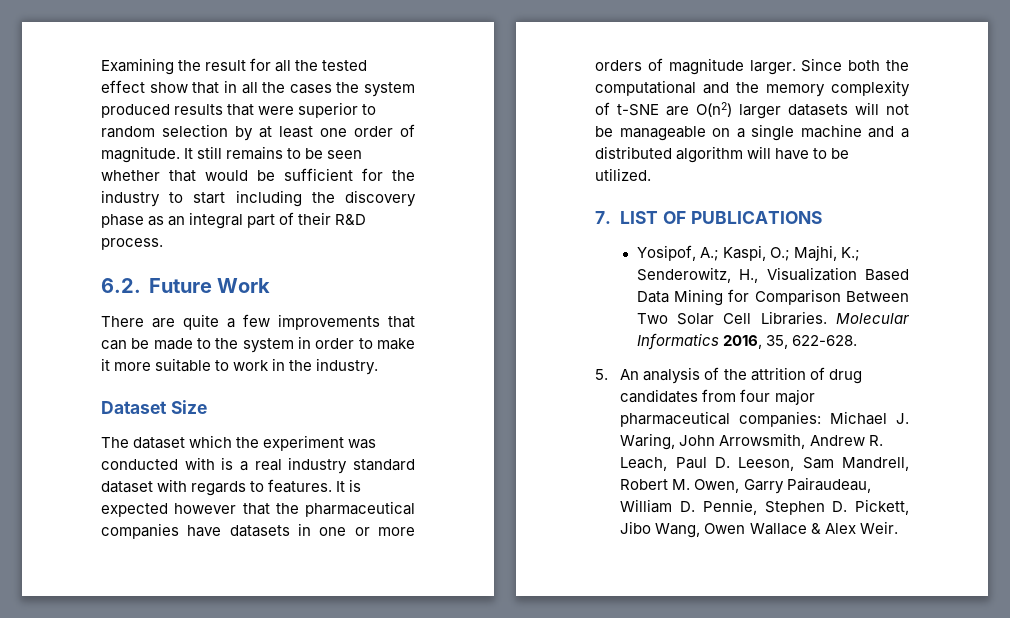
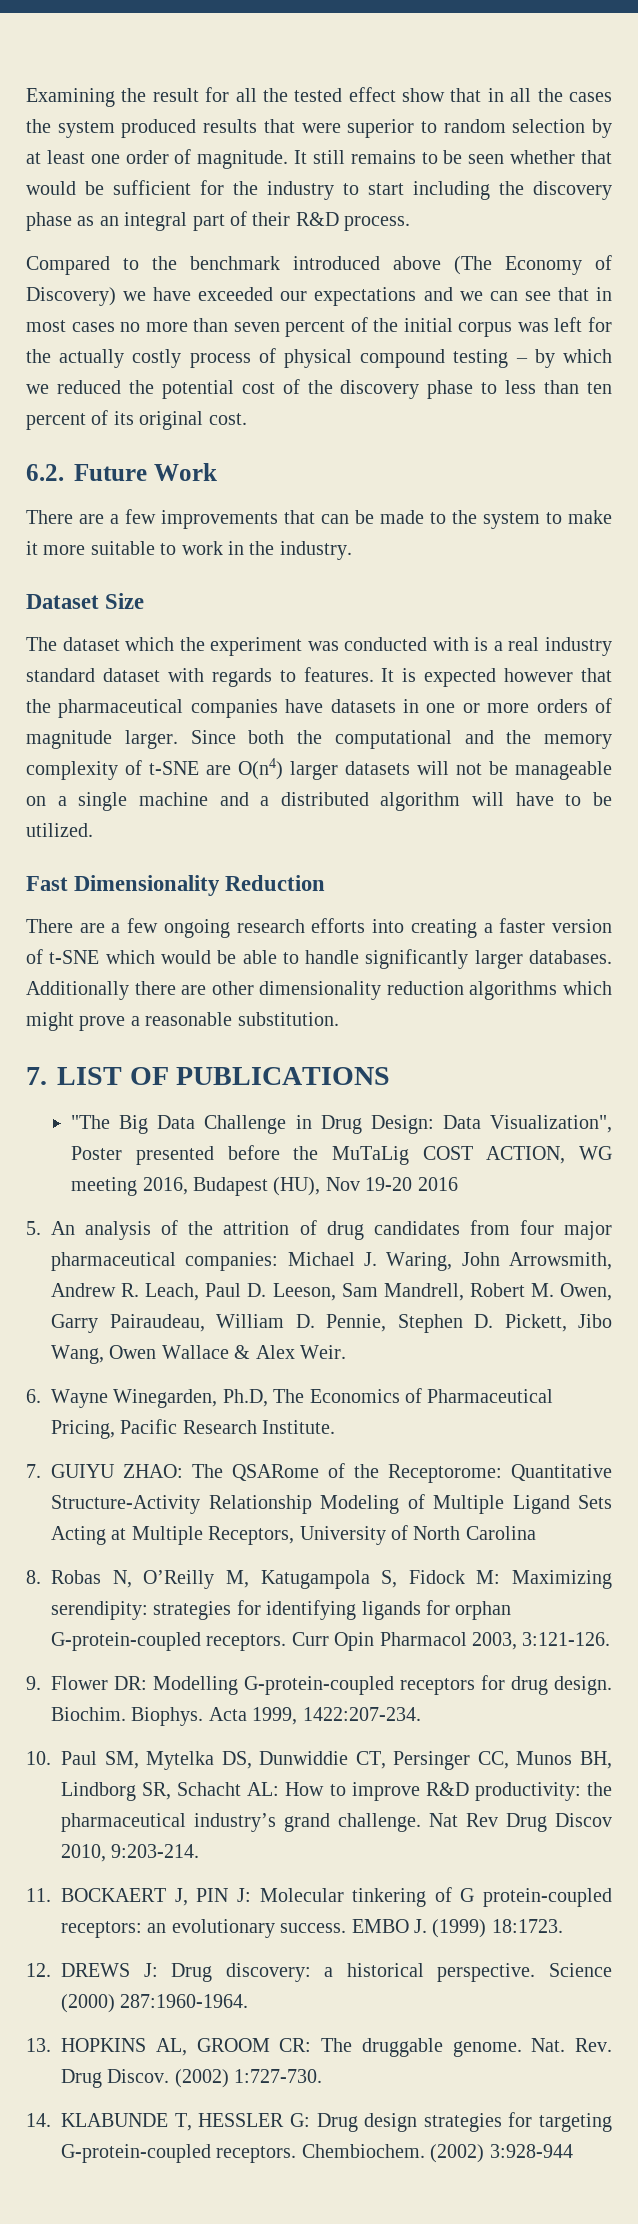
+ Compared to the benchmark introduced above (The Economy of Discovery) we have exceeded our expectations and we can see that in most cases no more than seven percent of the initial corpus was left for the actually costly process of physical compound testing – by which we reduced the potential cost of the discovery phase to less than ten percent of its original cost.
- There are quite a few improvements that can be made to the system in order to make it more suitable to work in the industry.
+ There are a few improvements that can be made to the system to make it more suitable to work in the industry.
- Since both the computational and the memory complexity of t-SNE are O(n2) larger datasets will not be manageable on a single machine and a distributed algorithm will have to be utilized.
+ Since both the computational and the memory complexity of t-SNE are O(n4) larger datasets will not be manageable on a single machine and a distributed algorithm will have to be utilized.
+ Fast Dimensionality Reduction
+ There are a few ongoing research efforts into creating a faster version of t-SNE which would be able to handle significantly larger databases. Additionally there are other dimensionality reduction algorithms which might prove a reasonable substitution.
  7. LIST OF PUBLICATIONS
- Yosipof, A.; Kaspi, O.; Majhi, K.; Senderowitz, H., Visualization Based Data Mining for Comparison Between Two Solar Cell Libraries. Molecular Informatics 2016, 35, 622-628.
+ "The Big Data Challenge in Drug Design: Data Visualization", Poster presented before the MuTaLig COST ACTION, WG meeting 2016, Budapest (HU), Nov 19-20 2016
+ 6. Wayne Winegarden, Ph.D, The Economics of Pharmaceutical Pricing, Pacific Research Institute.
+ 7. GUIYU ZHAO: The QSARome of the Receptorome: Quantitative Structure-Activity Relationship Modeling of Multiple Ligand Sets Acting at Multiple Receptors, University of North Carolina
+ 8. Robas N, O’Reilly M, Katugampola S, Fidock M: Maximizing serendipity: strategies for identifying ligands for orphan G-protein-coupled receptors. Curr Opin Pharmacol 2003, 3:121-126.
+ 9. Flower DR: Modelling G-protein-coupled receptors for drug design. Biochim. Biophys. Acta 1999, 1422:207-234.
+ 10. Paul SM, Mytelka DS, Dunwiddie CT, Persinger CC, Munos BH, Lindborg SR, Schacht AL: How to improve R&D productivity: the pharmaceutical industry’s grand challenge. Nat Rev Drug Discov 2010, 9:203-214.
+ 11. BOCKAERT J, PIN J: Molecular tinkering of G protein-coupled receptors: an evolutionary success. EMBO J. (1999) 18:1723.
+ 12. DREWS J: Drug discovery: a historical perspective. Science (2000) 287:1960-1964.
+ 13. HOPKINS AL, GROOM CR: The druggable genome. Nat. Rev. Drug Discov. (2002) 1:727-730.
+ 14. KLABUNDE T, HESSLER G: Drug design strategies for targeting G-protein-coupled receptors. Chembiochem. (2002) 3:928-944

